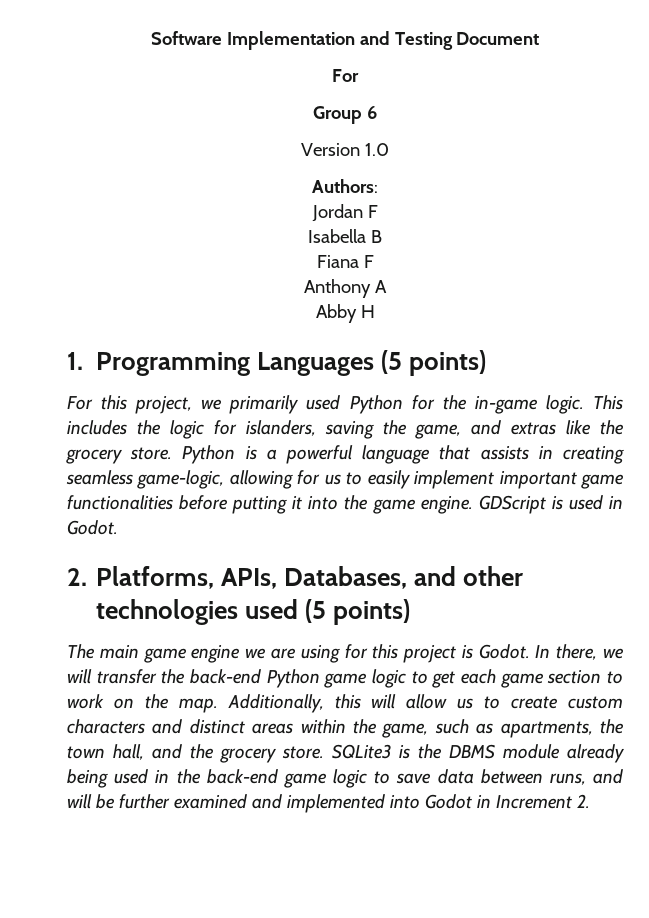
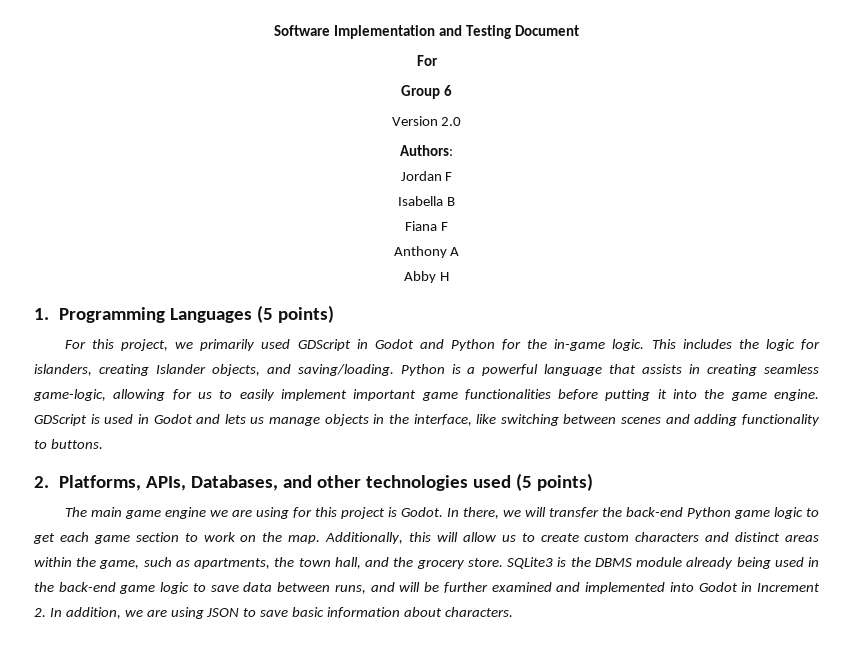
- Version 1.0
+ Version 2.0
- For this project, we primarily used Python for the in-game logic.
+ For this project, we primarily used GDScript in Godot and Python for the in-game logic.
- This includes the logic for islanders, saving the game, and extras like the grocery store.
+ This includes the logic for islanders, creating Islander objects, and saving/loading.
- GDScript is used in Godot.
+ GDScript is used in Godot and lets us manage objects in the interface, like switching between scenes and adding functionality to buttons.
- SQLite3 is the DBMS module already being used in the back-end game logic to save data between runs, and will be further examined and implemented into Godot in Increment 2.
+ SQLite3 is the DBMS module already being used in the back-end game logic to save data between runs, and will be further examined and implemented into Godot in Increment 2. In addition, we are using JSON to save basic information about characters.

